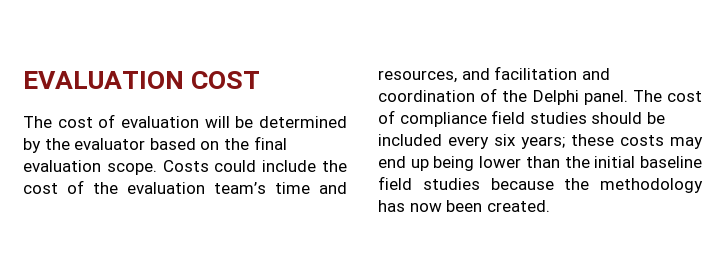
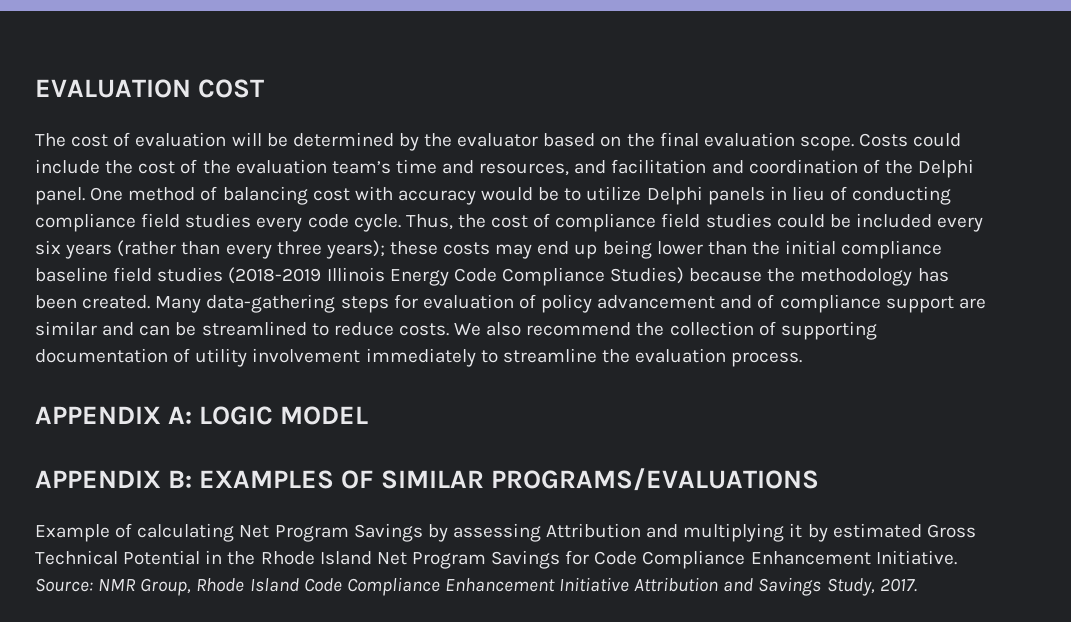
- The cost of compliance field studies should be included every six years; these costs may end up being lower than the initial baseline field studies because the methodology has now been created.
+ One method of balancing cost with accuracy would be to utilize Delphi panels in lieu of conducting compliance field studies every code cycle. Thus, the cost of compliance field studies could be included every six years (rather than every three years); these costs may end up being lower than the initial compliance baseline field studies (2018-2019 Illinois Energy Code Compliance Studies) because the methodology has been created.
+ Many data-gathering steps for evaluation of policy advancement and of compliance support are similar and can be streamlined to reduce costs. We also recommend the collection of supporting documentation of utility involvement immediately to streamline the evaluation process.
+ APPENDIX A: LOGIC MODEL
+ APPENDIX B: EXAMPLES OF SIMILAR PROGRAMS/EVALUATIONS
+ Example of calculating Net Program Savings by assessing Attribution and multiplying it by estimated Gross Technical Potential in the Rhode Island Net Program Savings for Code Compliance Enhancement Initiative. Source: NMR Group, Rhode Island Code Compliance Enhancement Initiative Attribution and Savings Study, 2017.

